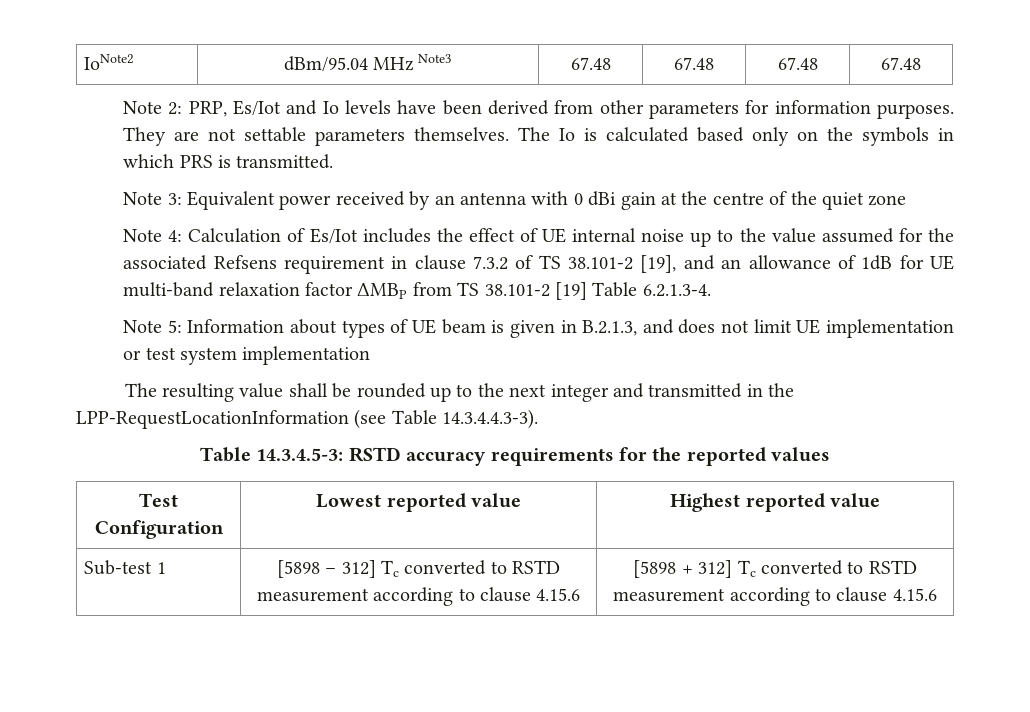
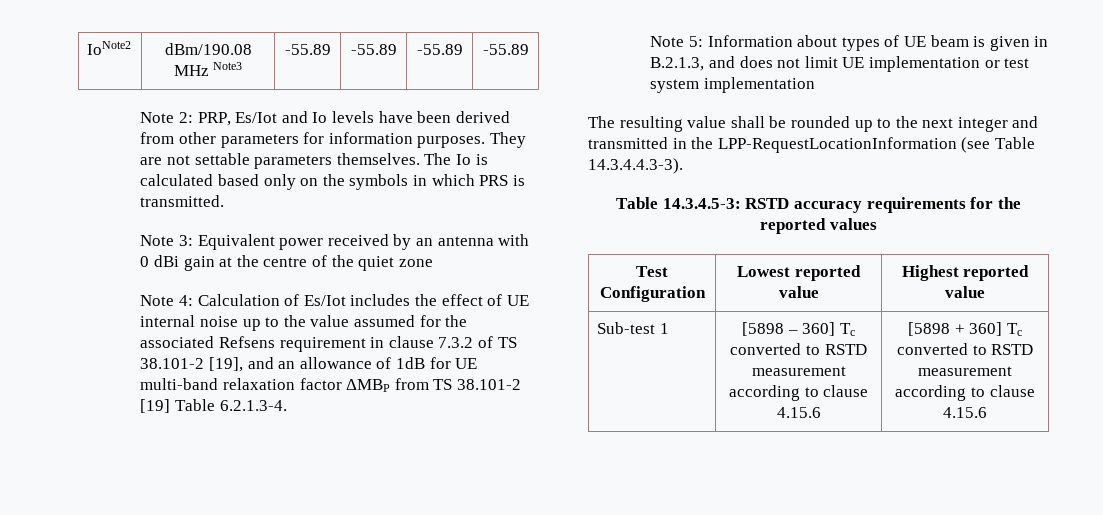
- IoNote2 | dBm/95.04 MHz Note3 | 67.48 | 67.48 | 67.48 | 67.48
+ IoNote2 | dBm/190.08 MHz Note3 | -55.89 | -55.89 | -55.89 | -55.89
- Sub-test 1 | [5898 – 312] Tc converted to RSTD measurement according to clause 4.15.6 | [5898 + 312] Tc converted to RSTD measurement according to clause 4.15.6
+ Sub-test 1 | [5898 – 360] Tc converted to RSTD measurement according to clause 4.15.6 | [5898 + 360] Tc converted to RSTD measurement according to clause 4.15.6

